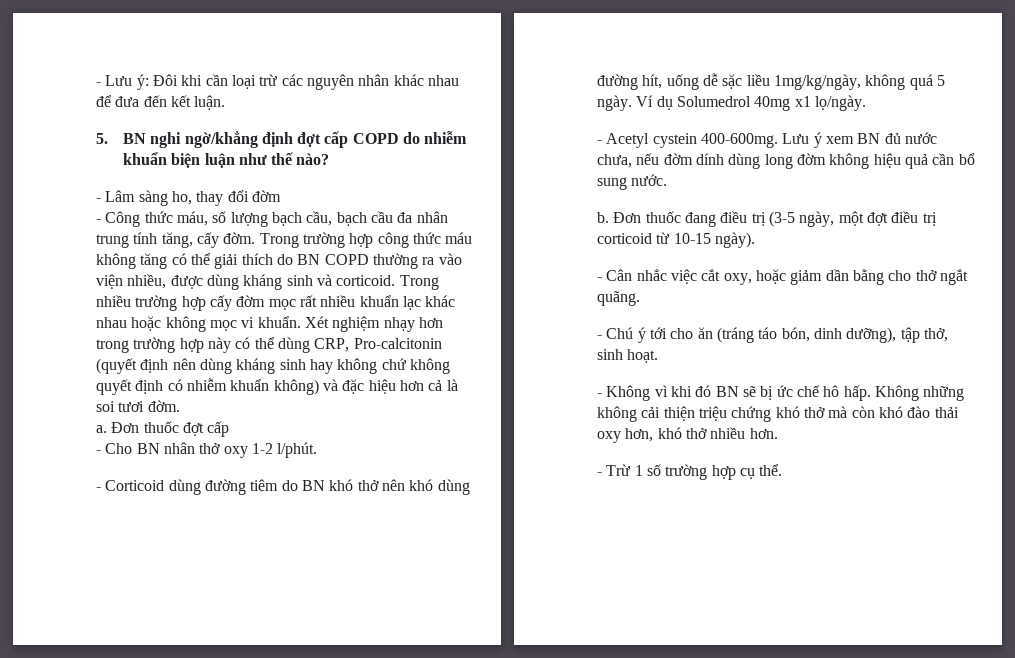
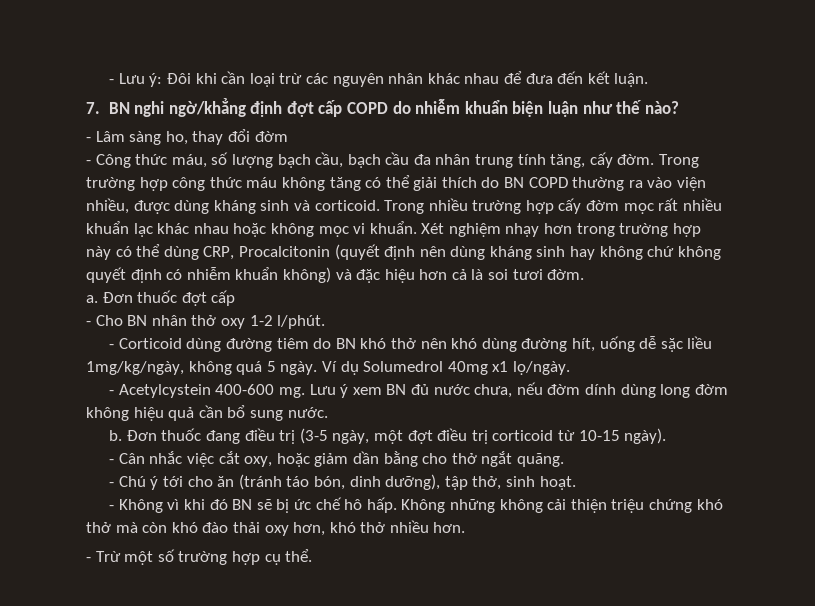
- 5. BN nghi ngờ/khẳng định đợt cấp COPD do nhiễm khuẩn biện luận như thế nào?
+ 7. BN nghi ngờ/khẳng định đợt cấp COPD do nhiễm khuẩn biện luận như thế nào?
- Xét nghiệm nhạy hơn trong trường hợp này có thể dùng CRP, Pro-calcitonin (quyết định nên dùng kháng sinh hay không chứ không quyết định có nhiễm khuẩn không) và đặc hiệu hơn cả là soi tươi đờm.
+ Xét nghiệm nhạy hơn trong trường hợp này có thể dùng CRP, Procalcitonin (quyết định nên dùng kháng sinh hay không chứ không quyết định có nhiễm khuẩn không) và đặc hiệu hơn cả là soi tươi đờm.
- - Acetyl cystein 400-600mg.
+ - Acetylcystein 400-600 mg.
- - Chú ý tới cho ăn (tráng táo bón, dinh dưỡng), tập thở, sinh hoạt.
+ - Chú ý tới cho ăn (tránh táo bón, dinh dưỡng), tập thở, sinh hoạt.
- - Trừ 1 số trường hợp cụ thể.
+ - Trừ một số trường hợp cụ thể.

